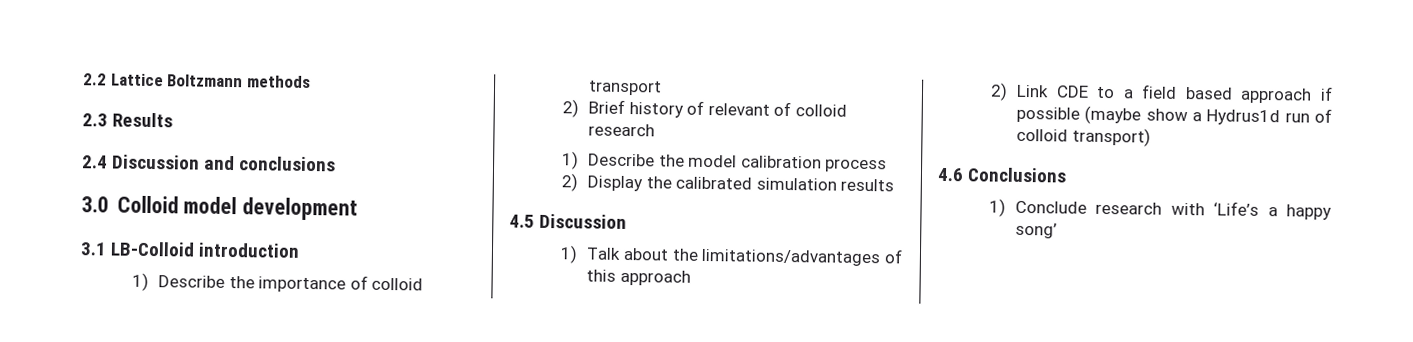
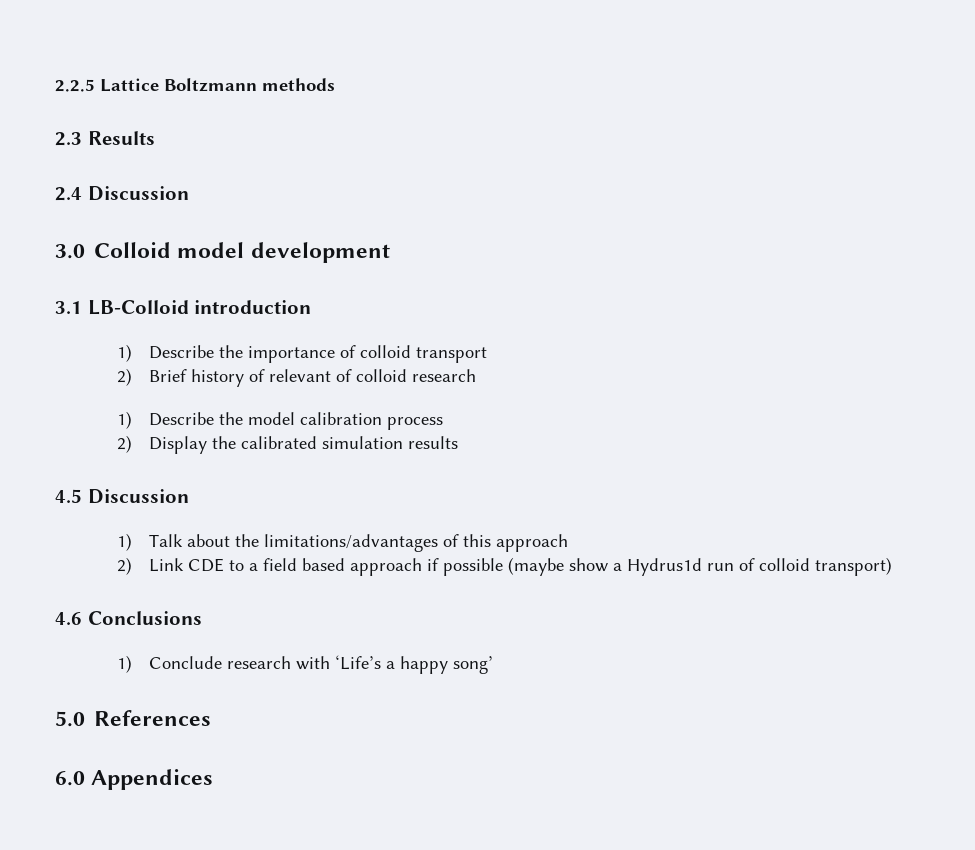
- 2.2 Lattice Boltzmann methods
+ 2.2.5 Lattice Boltzmann methods
- 2.4 Discussion and conclusions
+ 2.4 Discussion
+ 5.0 References
+ 6.0 Appendices

